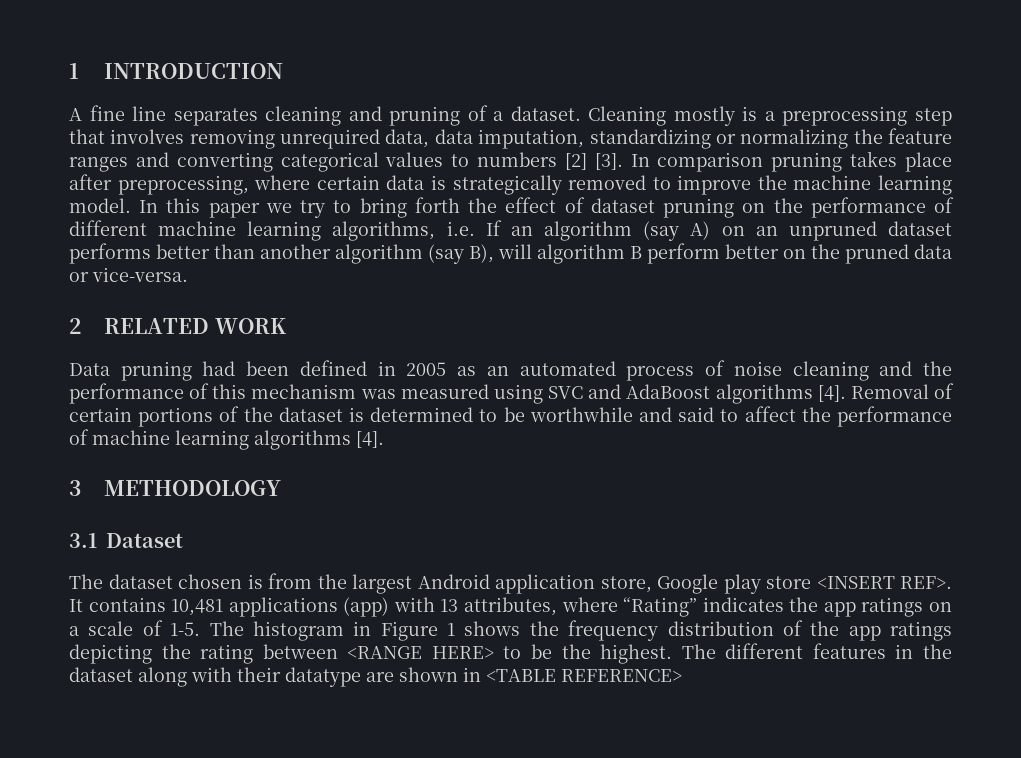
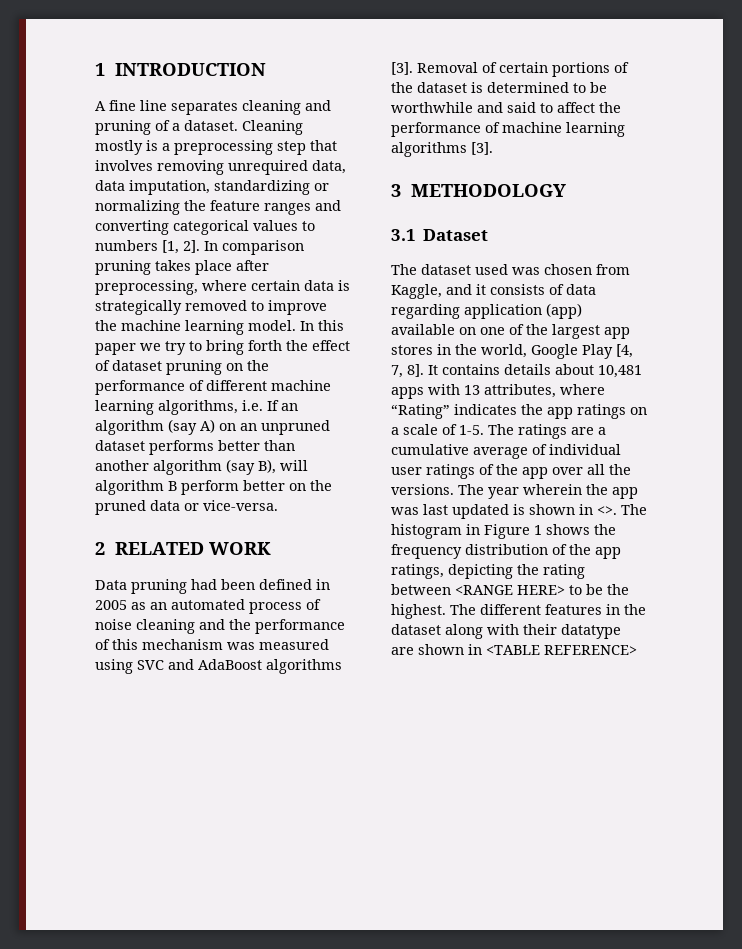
- Cleaning mostly is a preprocessing step that involves removing unrequired data, data imputation, standardizing or normalizing the feature ranges and converting categorical values to numbers [2] [3].
+ Cleaning mostly is a preprocessing step that involves removing unrequired data, data imputation, standardizing or normalizing the feature ranges and converting categorical values to numbers [1, 2].
- Data pruning had been defined in 2005 as an automated process of noise cleaning and the performance of this mechanism was measured using SVC and AdaBoost algorithms [4].
+ Data pruning had been defined in 2005 as an automated process of noise cleaning and the performance of this mechanism was measured using SVC and AdaBoost algorithms [3].
- Removal of certain portions of the dataset is determined to be worthwhile and said to affect the performance of machine learning algorithms [4].
+ Removal of certain portions of the dataset is determined to be worthwhile and said to affect the performance of machine learning algorithms [3].
- The dataset chosen is from the largest Android application store, Google play store <INSERT REF>. It contains 10,481 applications (app) with 13 attributes, where “Rating” indicates the app ratings on a scale of 1-5.
+ The dataset used was chosen from Kaggle, and it consists of data regarding application (app) available on one of the largest app stores in the world, Google Play [4, 7, 8]. It contains details about 10,481 apps with 13 attributes, where “Rating” indicates the app ratings on a scale of 1-5.
- The histogram in Figure 1 shows the frequency distribution of the app ratings depicting the rating between <RANGE HERE> to be the highest.
+ The ratings are a cumulative average of individual user ratings of the app over all the versions. The year wherein the app was last updated is shown in <>. The histogram in Figure 1 shows the frequency distribution of the app ratings, depicting the rating between <RANGE HERE> to be the highest.

